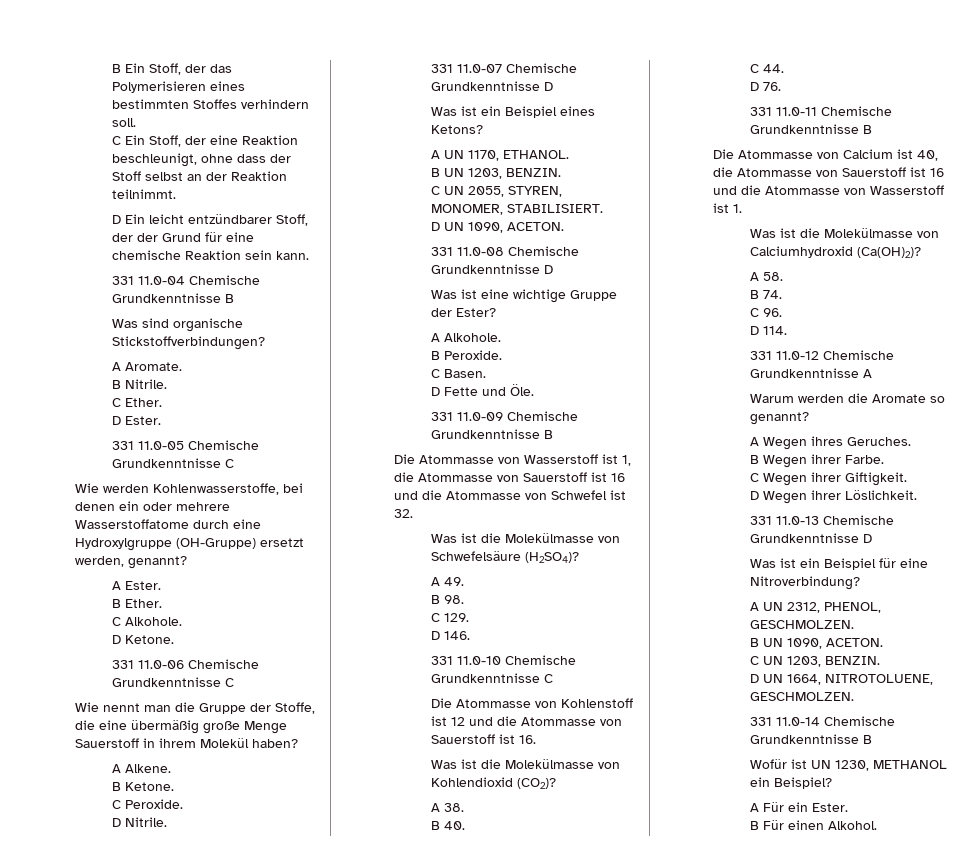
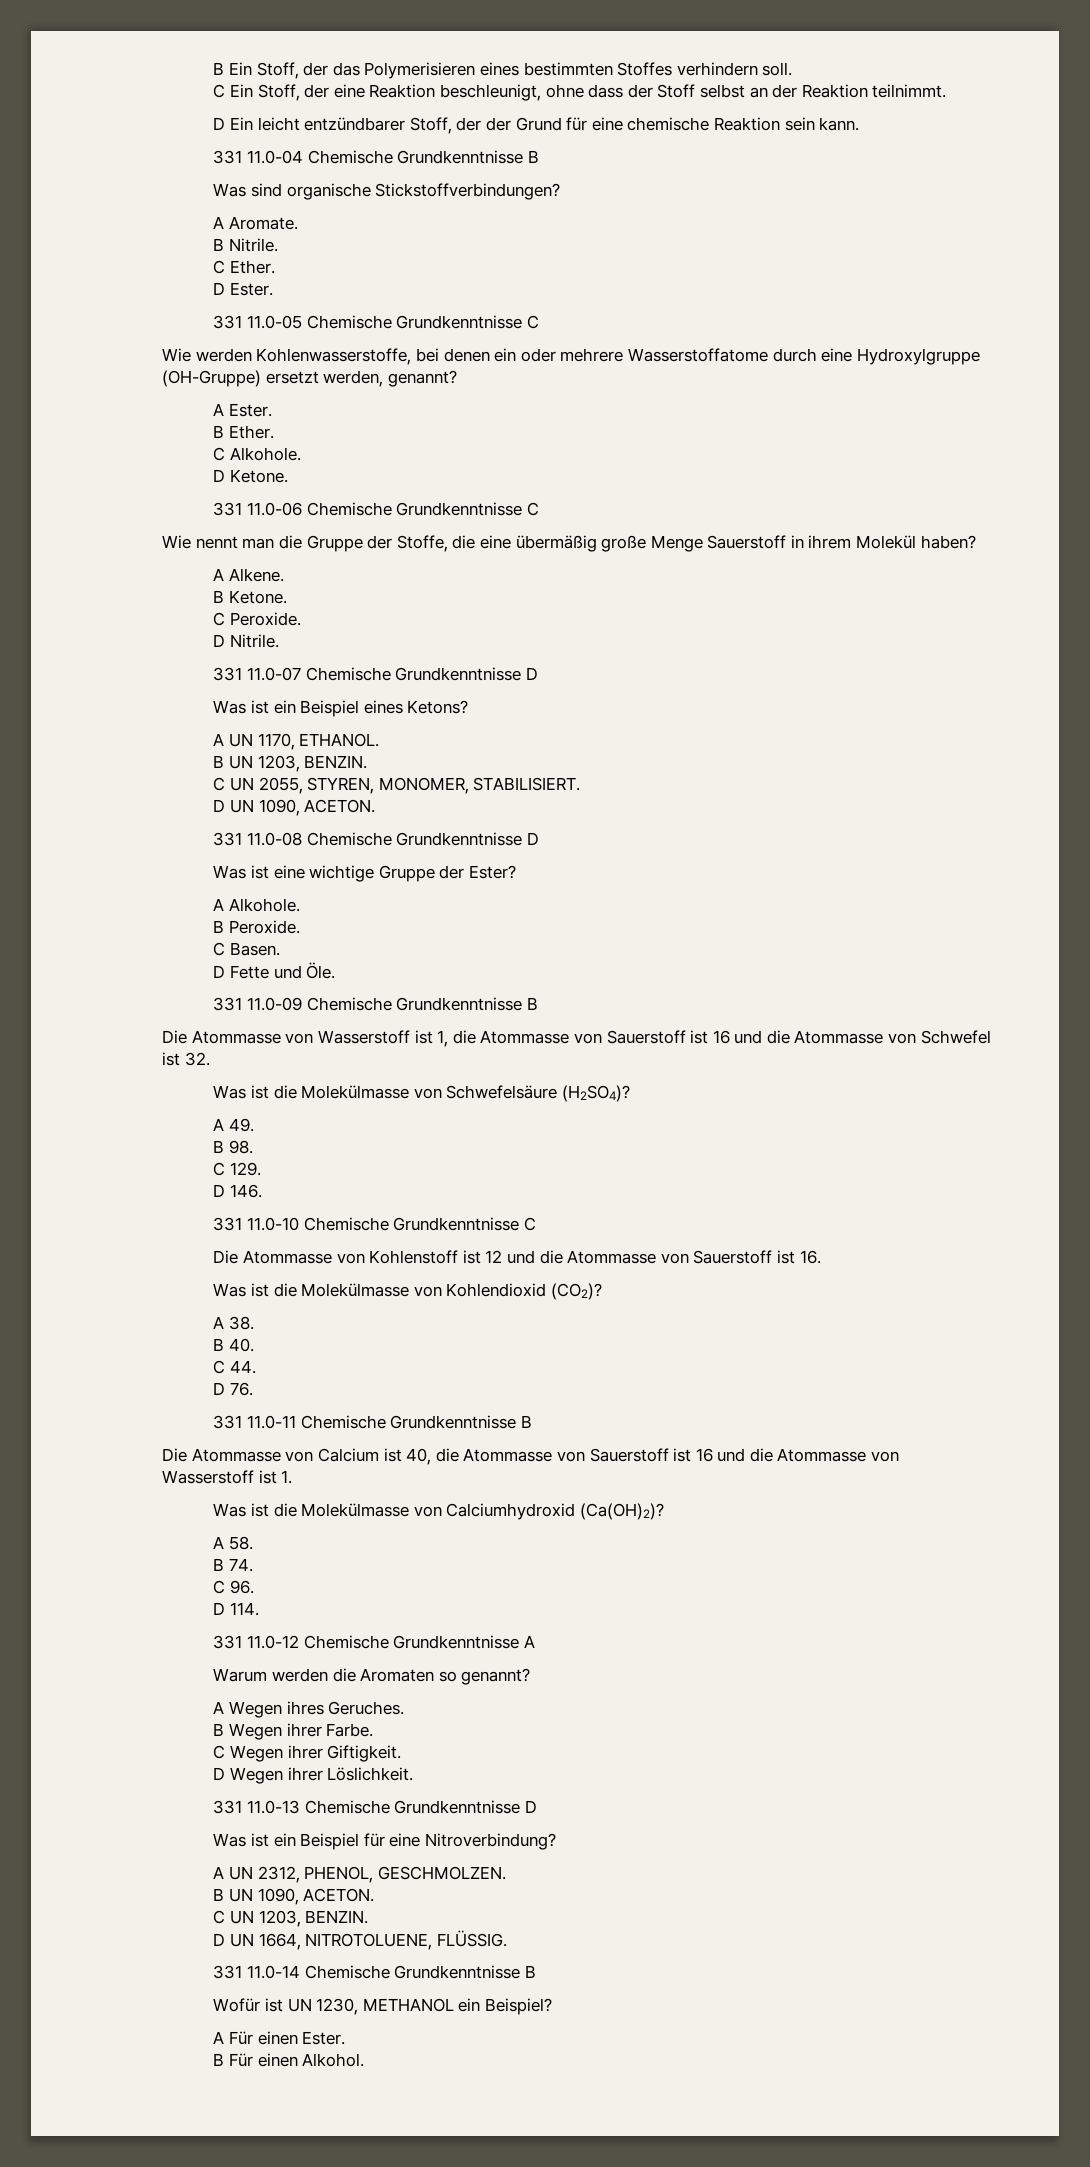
- Warum werden die Aromate so genannt?
+ Warum werden die Aromaten so genannt?
- D UN 1664, NITROTOLUENE, GESCHMOLZEN.
+ D UN 1664, NITROTOLUENE, FLÜSSIG.
- A Für ein Ester.
+ A Für einen Ester.

